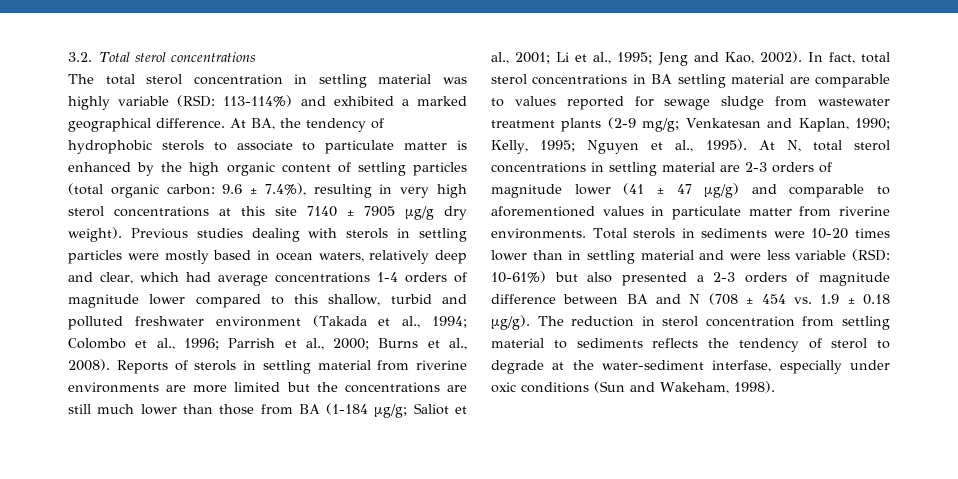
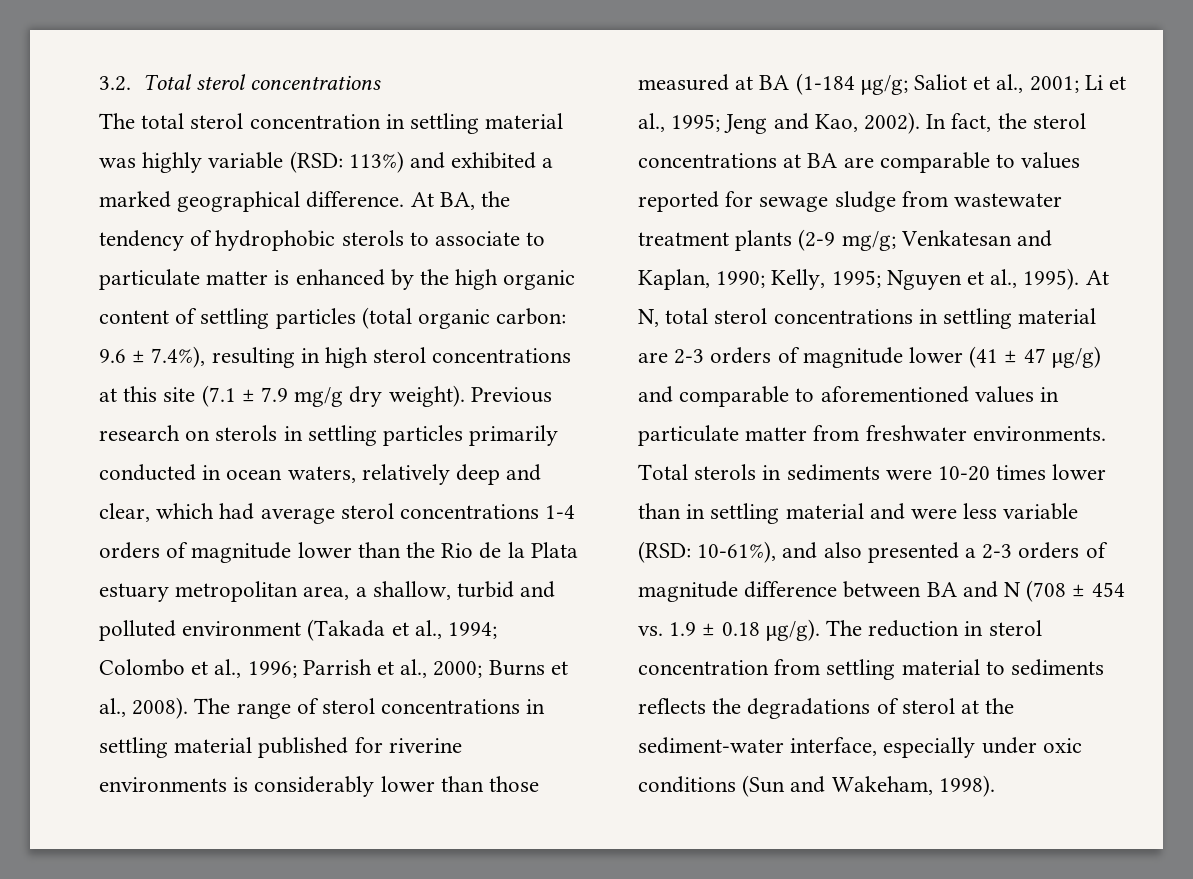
- The total sterol concentration in settling material was highly variable (RSD: 113-114%) and exhibited a marked geographical difference.
+ The total sterol concentration in settling material was highly variable (RSD: 113%) and exhibited a marked geographical difference.
- 9.6 ± 7.4%), resulting in very high sterol concentrations at this site 7140 ± 7905 μg/g dry weight). Previous studies dealing with sterols in settling particles were mostly based in ocean waters, relatively deep and clear, which had average concentrations 1-4 orders of magnitude lower compared to this shallow, turbid and polluted freshwater environment (Takada et al., 1994;
+ 9.6 ± 7.4%), resulting in high sterol concentrations at this site (7.1 ± 7.9 mg/g dry weight). Previous research on sterols in settling particles primarily conducted in ocean waters, relatively deep and clear, which had average sterol concentrations 1-4 orders of magnitude lower than the Rio de la Plata estuary metropolitan area, a shallow, turbid and polluted environment (Takada et al., 1994;
- Reports of sterols in settling material from riverine environments are more limited but the concentrations are still much lower than those from BA (1-184 μg/g; Saliot et al., 2001; Li et al., 1995; Jeng and Kao, 2002).
+ The range of sterol concentrations in settling material published for riverine environments is considerably lower than those measured at BA (1-184 μg/g; Saliot et al., 2001; Li et al., 1995; Jeng and Kao, 2002).
- In fact, total sterol concentrations in BA settling material are comparable to values reported for sewage sludge from wastewater treatment plants (2-9 mg/g; Venkatesan and Kaplan, 1990; Kelly, 1995; Nguyen et al., 1995).
+ In fact, the sterol concentrations at BA are comparable to values reported for sewage sludge from wastewater treatment plants (2-9 mg/g; Venkatesan and Kaplan, 1990; Kelly, 1995; Nguyen et al., 1995).
- At N, total sterol concentrations in settling material are 2-3 orders of magnitude lower (41 ± 47 μg/g) and comparable to aforementioned values in particulate matter from riverine environments.
+ At N, total sterol concentrations in settling material are 2-3 orders of magnitude lower (41 ± 47 μg/g) and comparable to aforementioned values in particulate matter from freshwater environments.
- Total sterols in sediments were 10-20 times lower than in settling material and were less variable (RSD: 10-61%) but also presented a 2-3 orders of magnitude difference between BA and N (708 ± 454 vs. 1.9 ± 0.18 μg/g).
+ Total sterols in sediments were 10-20 times lower than in settling material and were less variable (RSD: 10-61%), and also presented a 2-3 orders of magnitude difference between BA and N (708 ± 454 vs. 1.9 ± 0.18 μg/g).
- The reduction in sterol concentration from settling material to sediments reflects the tendency of sterol to degrade at the water-sediment interfase, especially under oxic conditions (Sun and Wakeham, 1998).
+ The reduction in sterol concentration from settling material to sediments reflects the degradations of sterol at the sediment-water interface, especially under oxic conditions (Sun and Wakeham, 1998).

